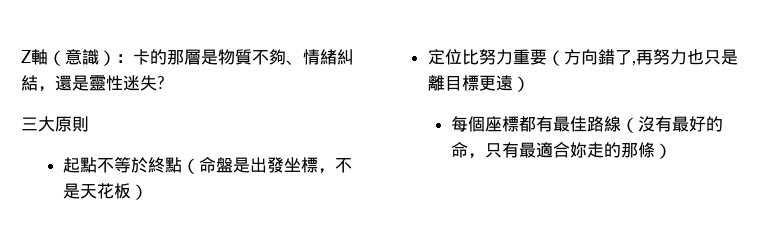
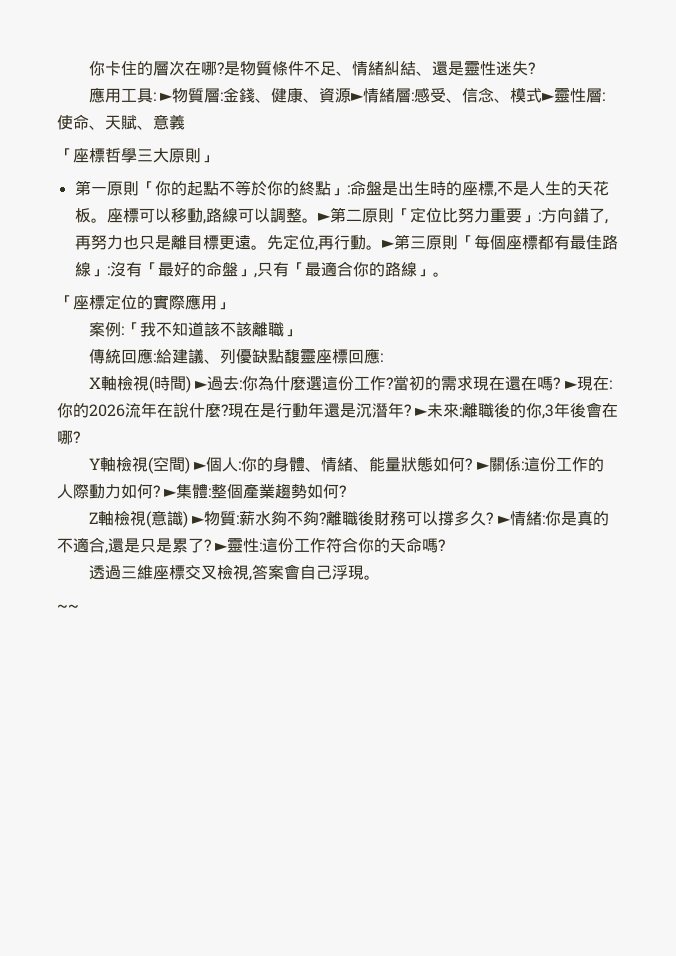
- Z軸（意識）：卡的那層是物質不夠、情緒糾結，還是靈性迷失?
+ 你卡住的層次在哪?是物質條件不足、情緒糾結、還是靈性迷失?
- 三大原則
- 起點不等於終點（命盤是出發坐標，不是天花板）
- 定位比努力重要（方向錯了,再努力也只是離目標更遠）
- 每個座標都有最佳路線（沒有最好的命，只有最適合妳走的那條）
+ 應用工具: ►物質層:金錢、健康、資源►情緒層:感受、信念、模式►靈性層:使命、天賦、意義
+ 「座標哲學三大原則」
+ 第一原則「你的起點不等於你的終點」:命盤是出生時的座標,不是人生的天花板。座標可以移動,路線可以調整。►第二原則「定位比努力重要」:方向錯了,再努力也只是離目標更遠。先定位,再行動。►第三原則「每個座標都有最佳路線」:沒有「最好的命盤」,只有「最適合你的路線」。
+ 「座標定位的實際應用」
+ 案例:「我不知道該不該離職」
+ 傳統回應:給建議、列優缺點馥靈座標回應:
+ X軸檢視(時間) ►過去:你為什麼選這份工作?當初的需求現在還在嗎? ►現在:你的2026流年在說什麼?現在是行動年還是沉潛年? ►未來:離職後的你,3年後會在哪?
+ Y軸檢視(空間) ►個人:你的身體、情緒、能量狀態如何? ►關係:這份工作的人際動力如何? ►集體:整個產業趨勢如何?
+ Z軸檢視(意識) ►物質:薪水夠不夠?離職後財務可以撐多久? ►情緒:你是真的不適合,還是只是累了? ►靈性:這份工作符合你的天命嗎?
+ 透過三維座標交叉檢視,答案會自己浮現。
+ ~~

